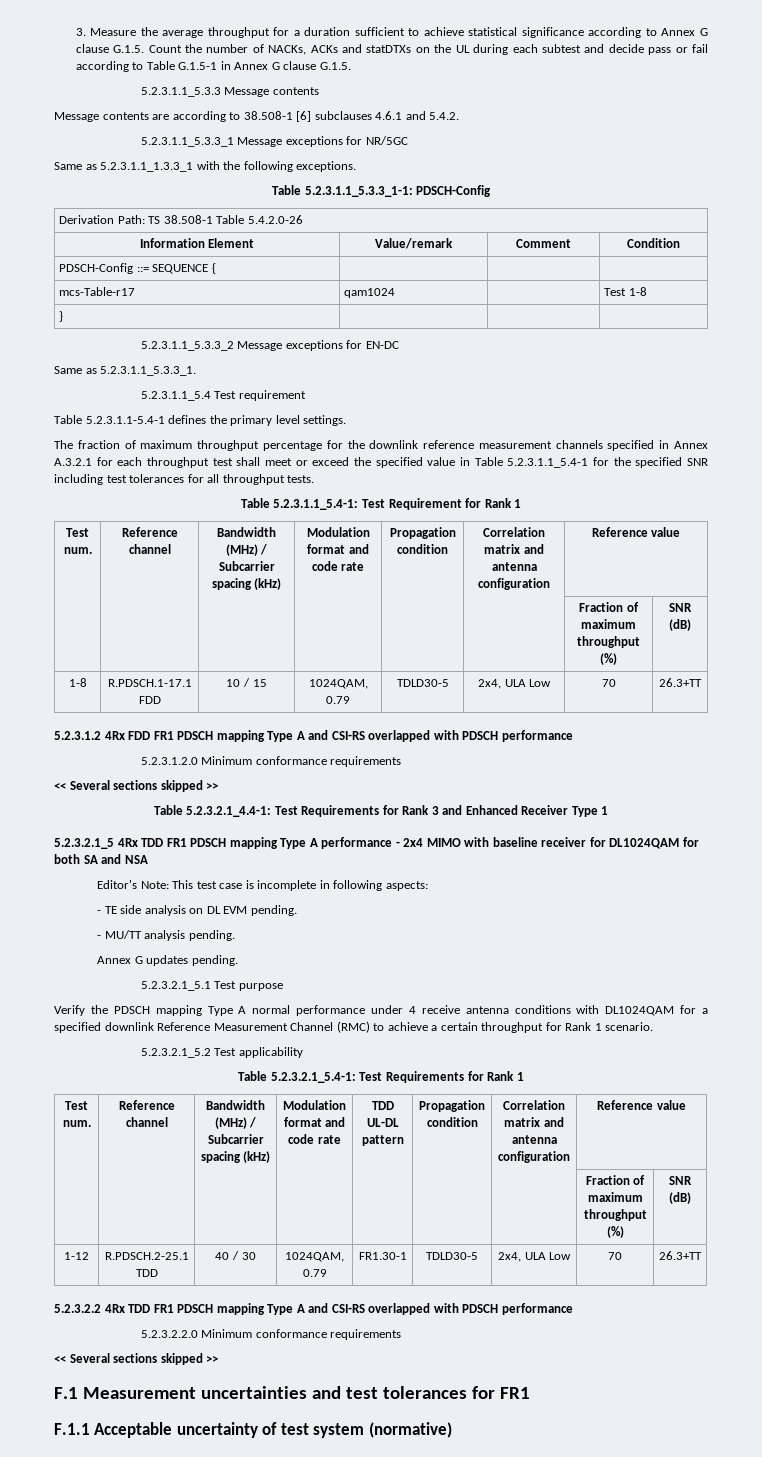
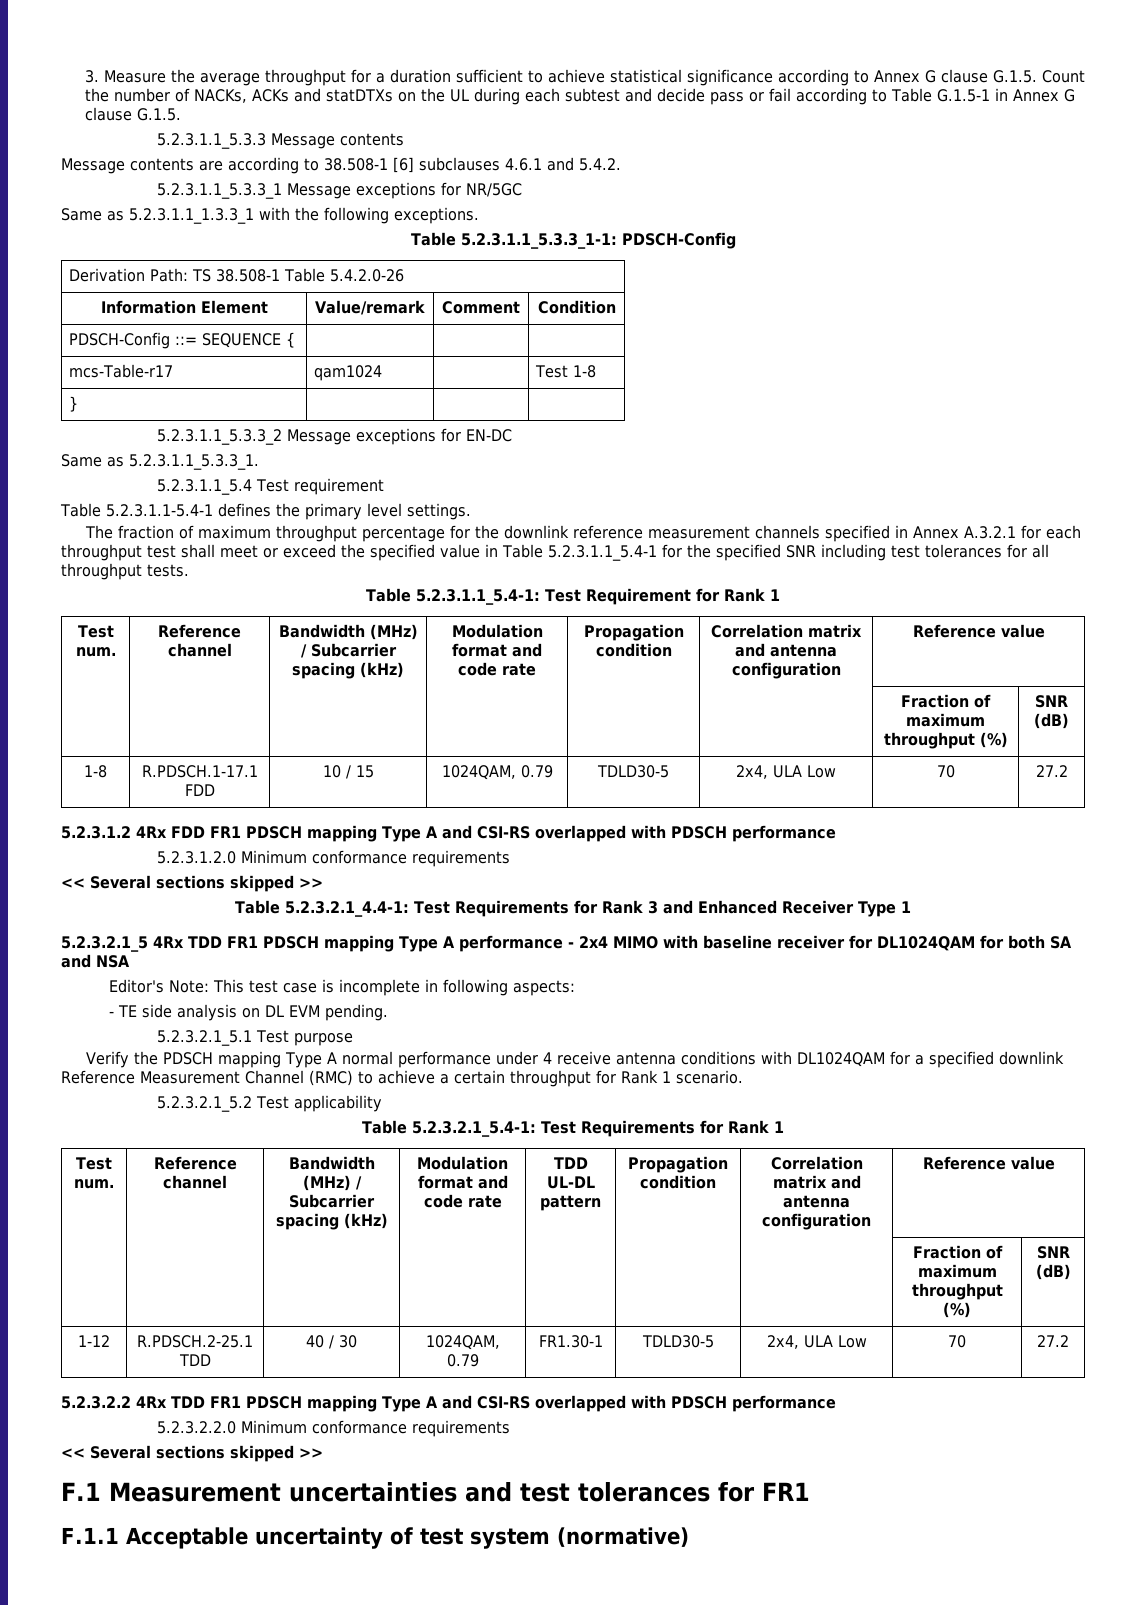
- 1-8 | R.PDSCH.1-17.1 FDD | 10 / 15 | 1024QAM, 0.79 | TDLD30-5 | 2x4, ULA Low | 70 | 26.3+TT
+ 1-8 | R.PDSCH.1-17.1 FDD | 10 / 15 | 1024QAM, 0.79 | TDLD30-5 | 2x4, ULA Low | 70 | 27.2
- - MU/TT analysis pending.
- Annex G updates pending.
- 1-12 | R.PDSCH.2-25.1 TDD | 40 / 30 | 1024QAM, 0.79 | FR1.30-1 | TDLD30-5 | 2x4, ULA Low | 70 | 26.3+TT
+ 1-12 | R.PDSCH.2-25.1 TDD | 40 / 30 | 1024QAM, 0.79 | FR1.30-1 | TDLD30-5 | 2x4, ULA Low | 70 | 27.2

